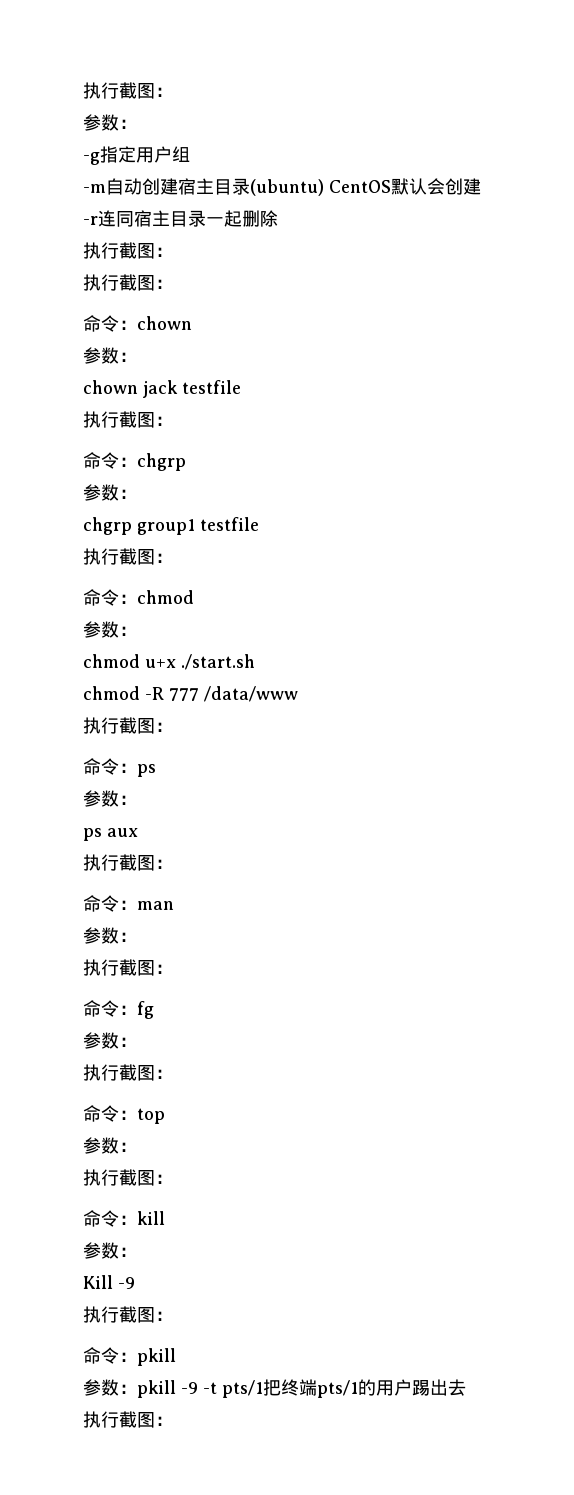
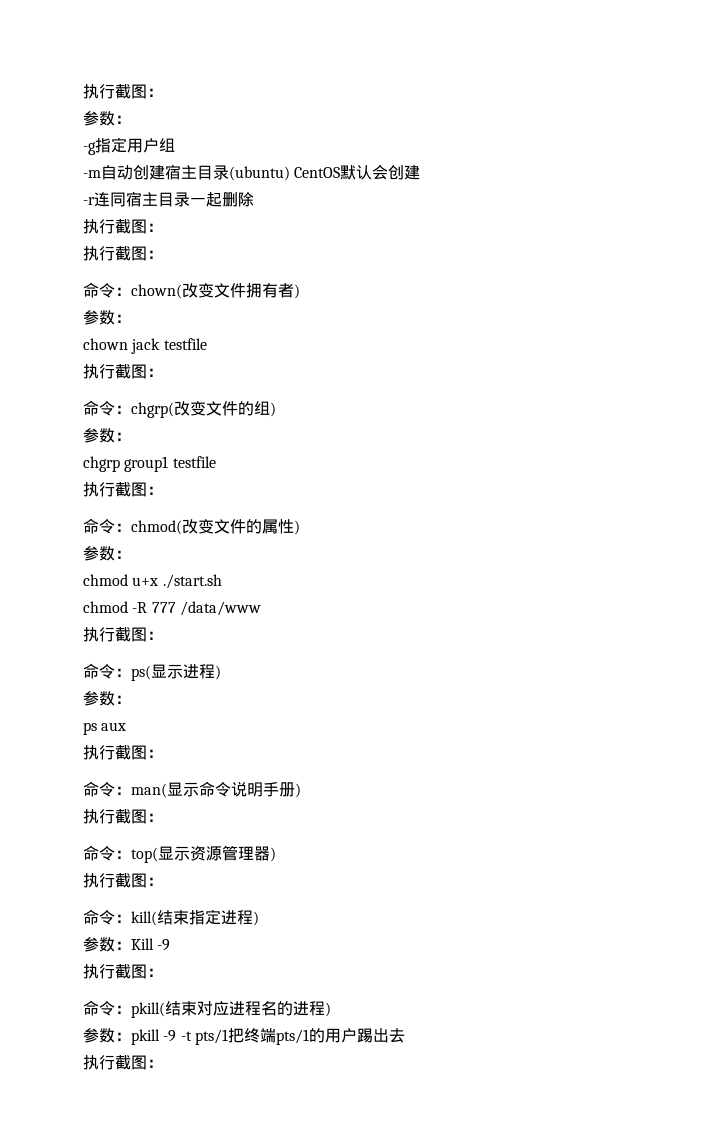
- 命令：chown
+ 命令：chown(改变文件拥有者)
- 命令：chgrp
+ 命令：chgrp(改变文件的组)
- 命令：chmod
+ 命令：chmod(改变文件的属性)
- 命令：ps
+ 命令：ps(显示进程)
- 命令：man
- 参数：
+ 命令：man(显示命令说明手册)
  执行截图：
- 命令：fg
- 参数：
+ 命令：top(显示资源管理器)
  执行截图：
- 命令：top
- 参数：
- 执行截图：
- 命令：kill
- 参数：
- Kill -9
+ 命令：kill(结束指定进程)
+ 参数：Kill -9
- 命令：pkill
+ 命令：pkill(结束对应进程名的进程)

